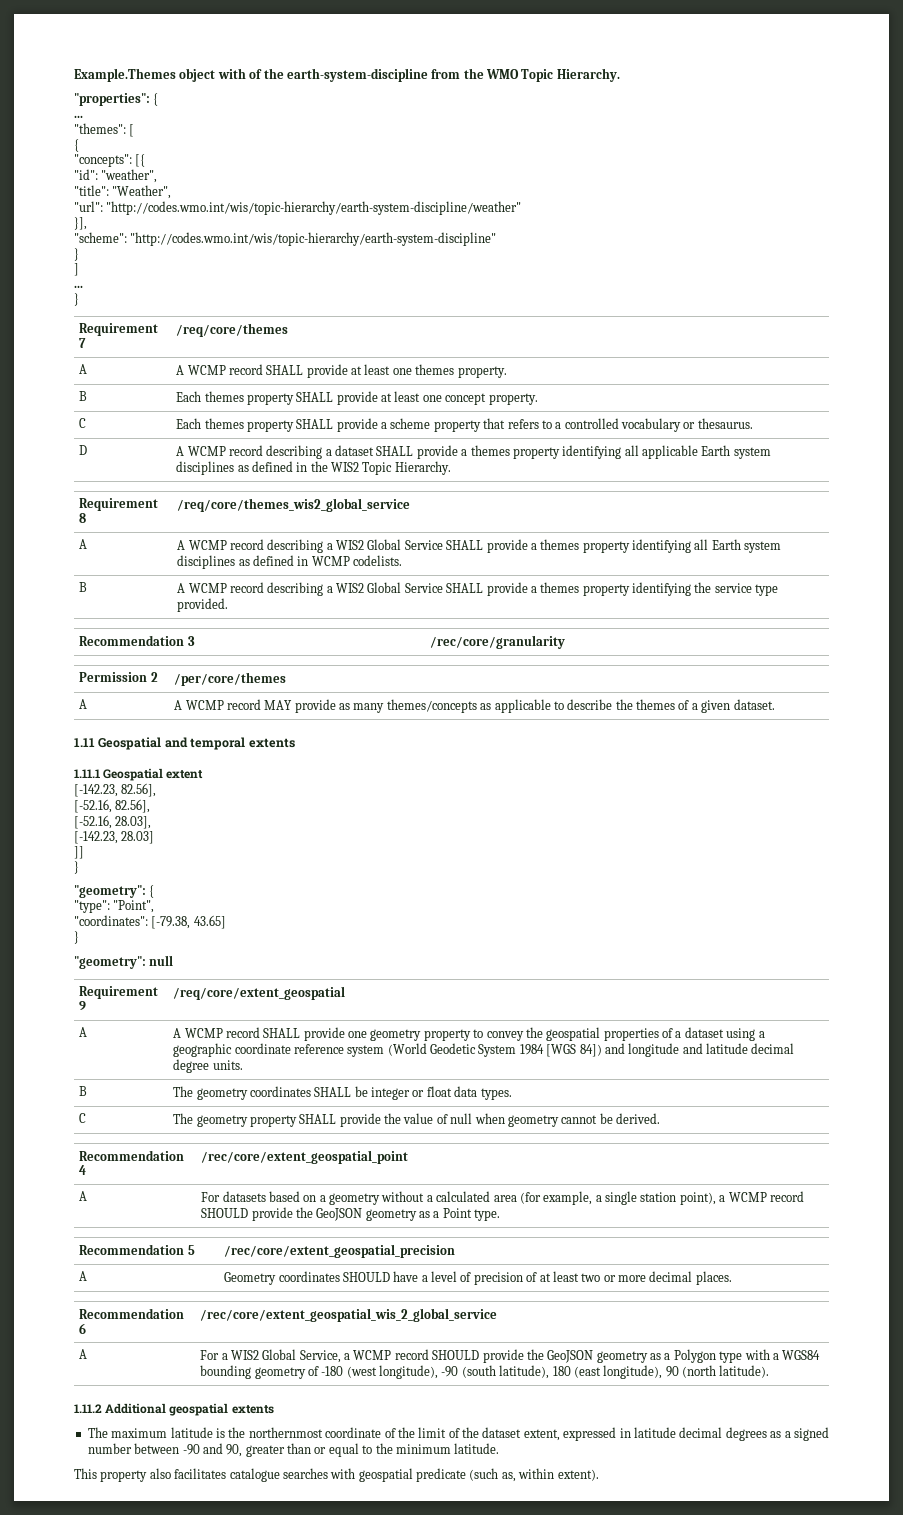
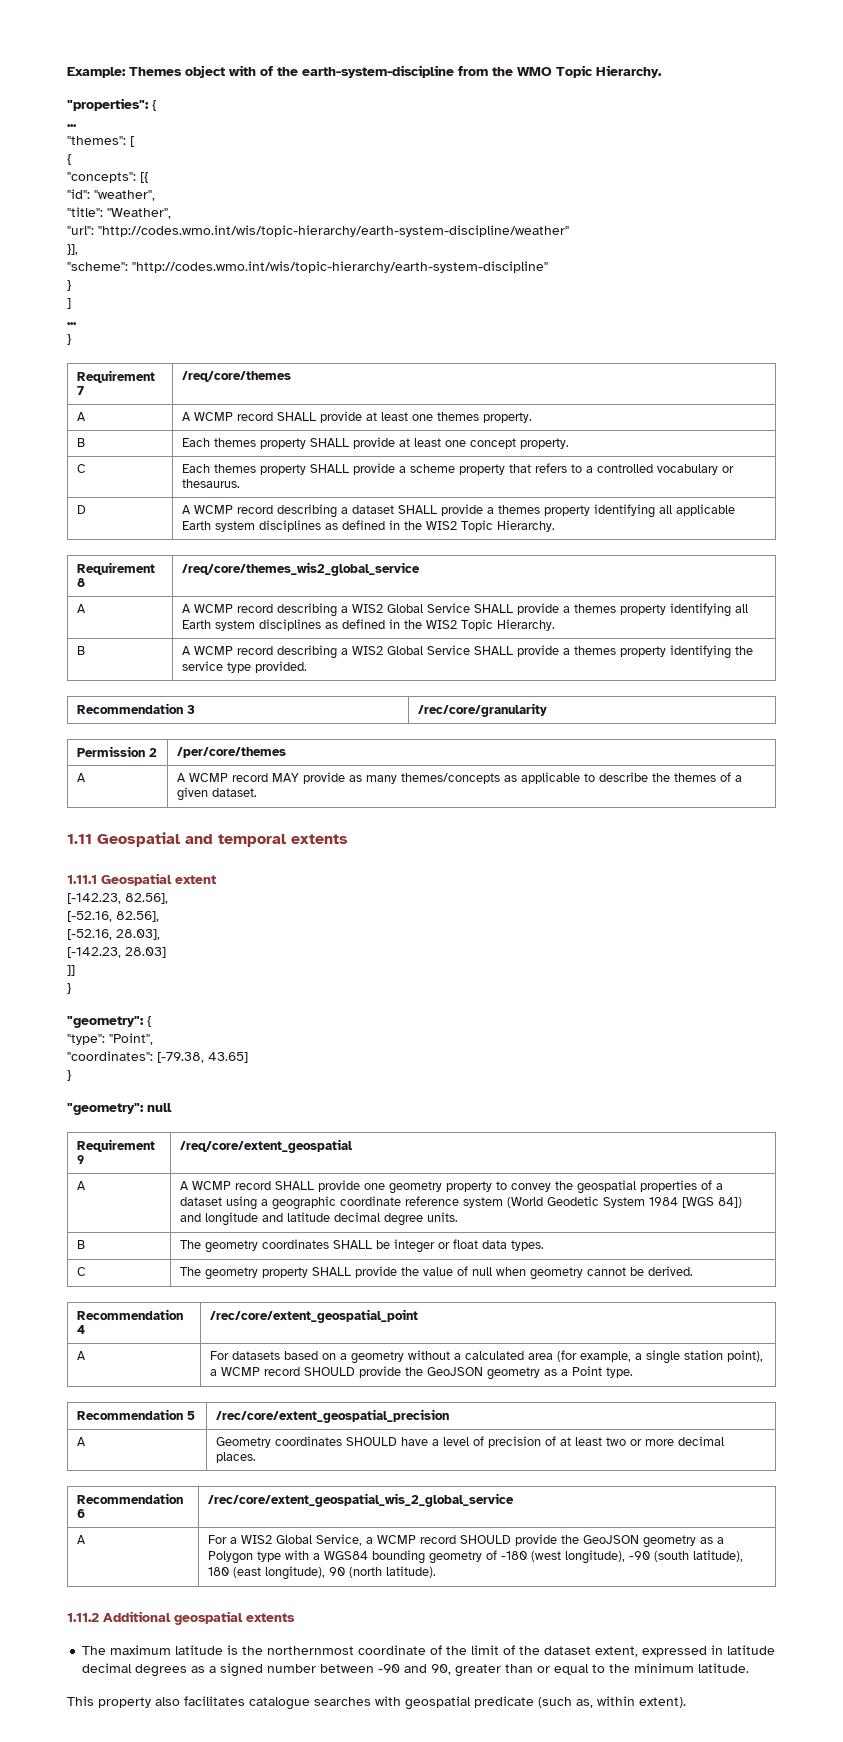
- Example.Themes object with of the earth-system-discipline from the WMO Topic Hierarchy.
+ Example: Themes object with of the earth-system-discipline from the WMO Topic Hierarchy.
- A | A WCMP record describing a WIS2 Global Service SHALL provide a themes property identifying all Earth system disciplines as defined in WCMP codelists.
+ A | A WCMP record describing a WIS2 Global Service SHALL provide a themes property identifying all Earth system disciplines as defined in the WIS2 Topic Hierarchy.

